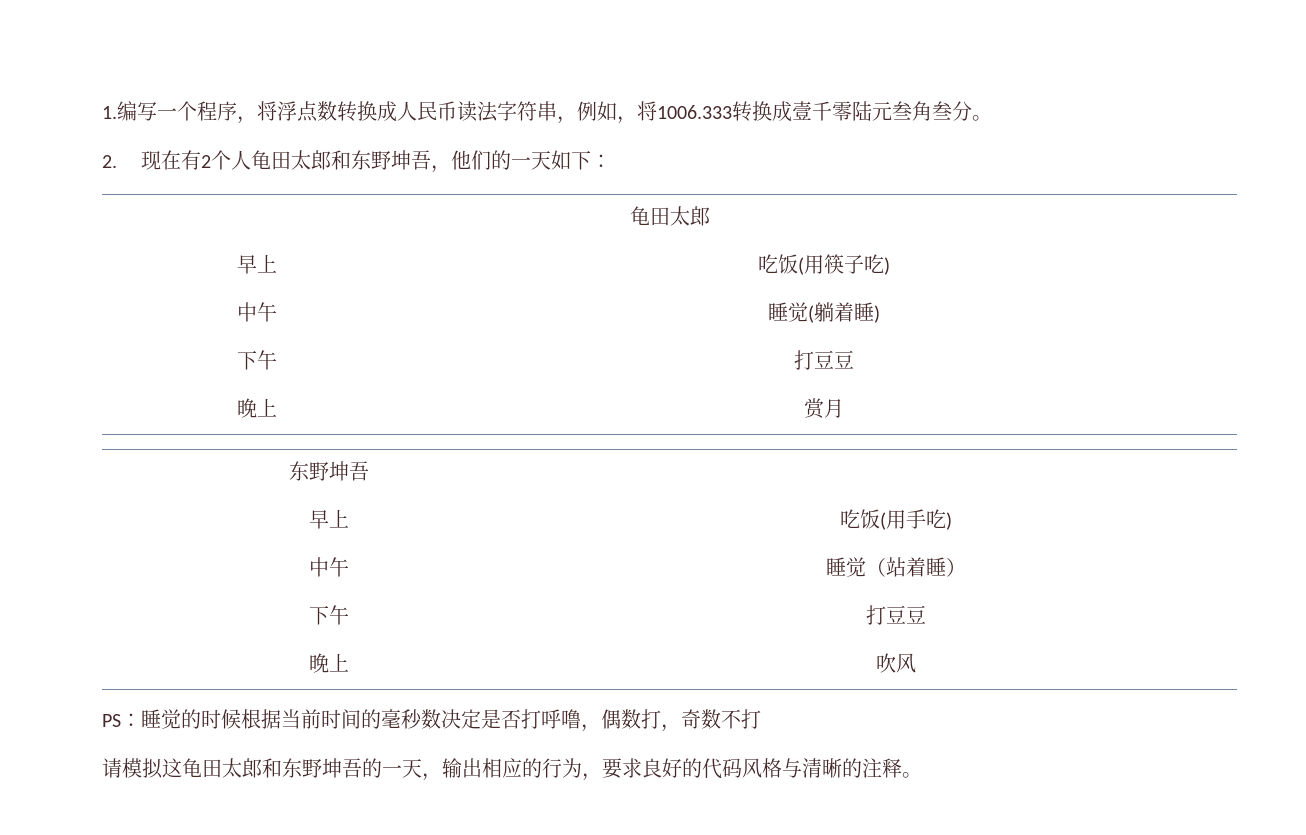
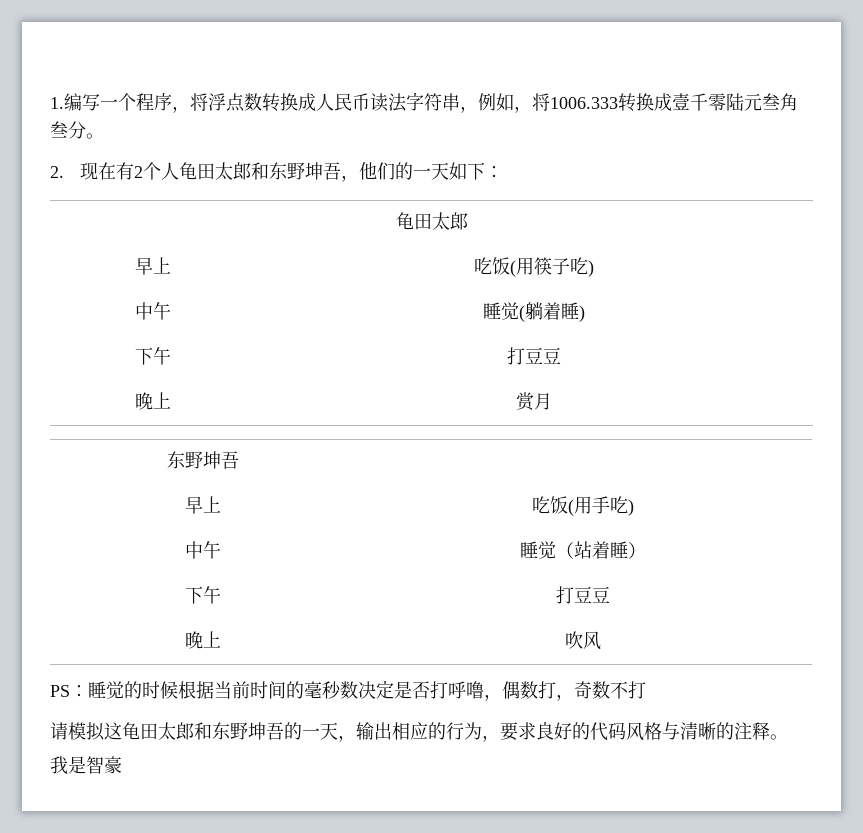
+ 我是智豪

